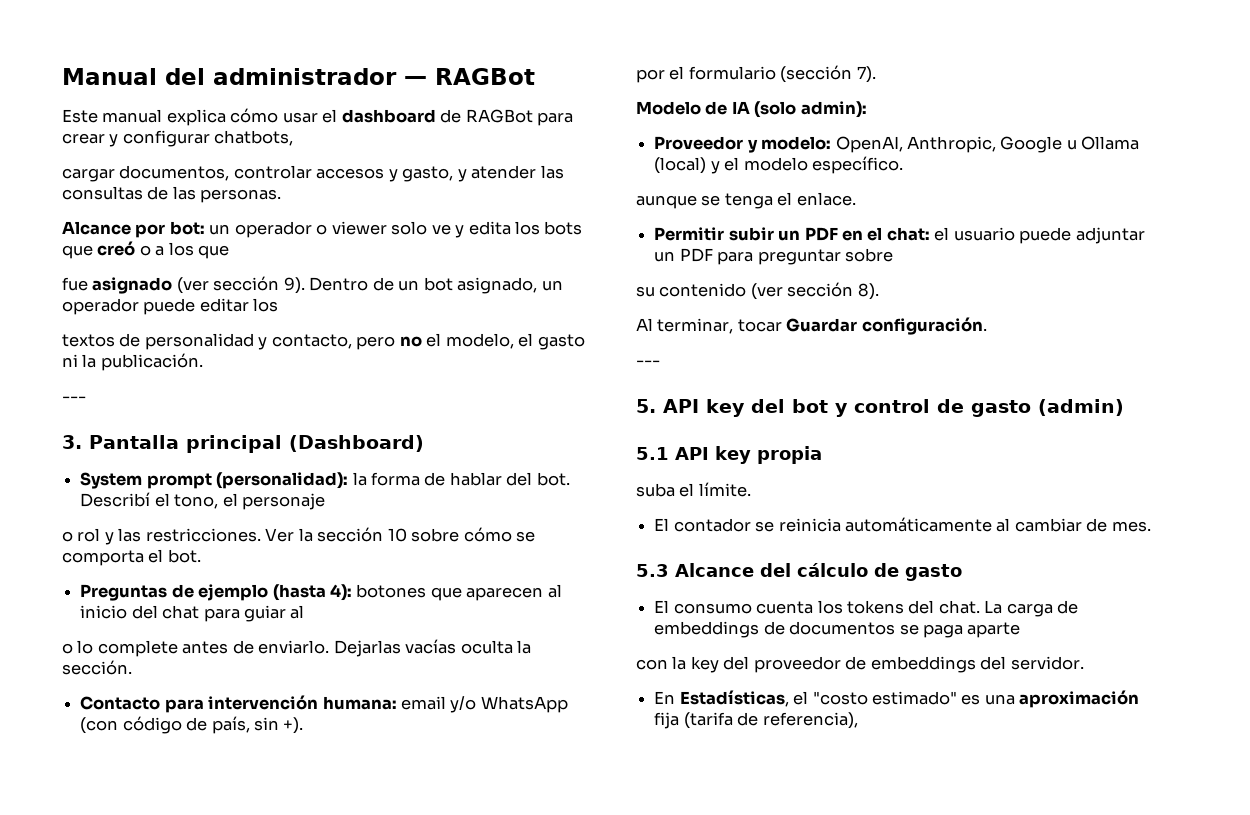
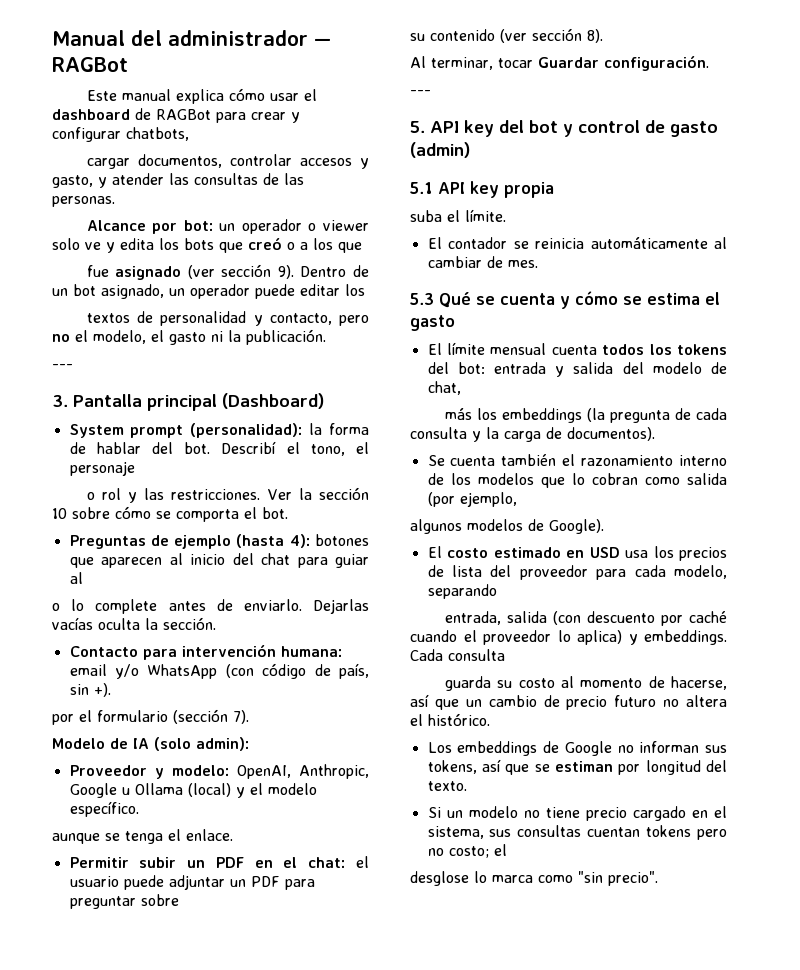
- 5.3 Alcance del cálculo de gasto
- El consumo cuenta los tokens del chat. La carga de embeddings de documentos se paga aparte
- con la key del proveedor de embeddings del servidor.
- En Estadísticas, el "costo estimado" es una aproximación fija (tarifa de referencia),
+ 5.3 Qué se cuenta y cómo se estima el gasto
+ El límite mensual cuenta todos los tokens del bot: entrada y salida del modelo de chat,
+ más los embeddings (la pregunta de cada consulta y la carga de documentos).
+ Se cuenta también el razonamiento interno de los modelos que lo cobran como salida (por ejemplo,
+ algunos modelos de Google).
+ El costo estimado en USD usa los precios de lista del proveedor para cada modelo, separando
+ entrada, salida (con descuento por caché cuando el proveedor lo aplica) y embeddings. Cada consulta
+ guarda su costo al momento de hacerse, así que un cambio de precio futuro no altera el histórico.
+ Los embeddings de Google no informan sus tokens, así que se estiman por longitud del texto.
+ Si un modelo no tiene precio cargado en el sistema, sus consultas cuentan tokens pero no costo; el
+ desglose lo marca como "sin precio".

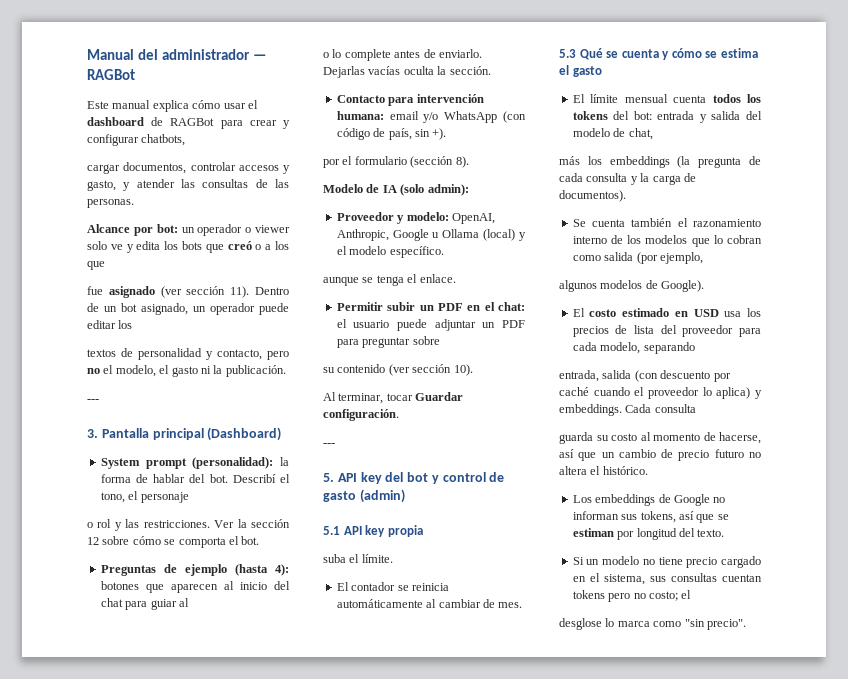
- fue asignado (ver sección 9).
+ fue asignado (ver sección 11).
- Ver la sección 10 sobre cómo se comporta el bot.
+ Ver la sección 12 sobre cómo se comporta el bot.
- por el formulario (sección 7).
+ por el formulario (sección 8).
- su contenido (ver sección 8).
+ su contenido (ver sección 10).

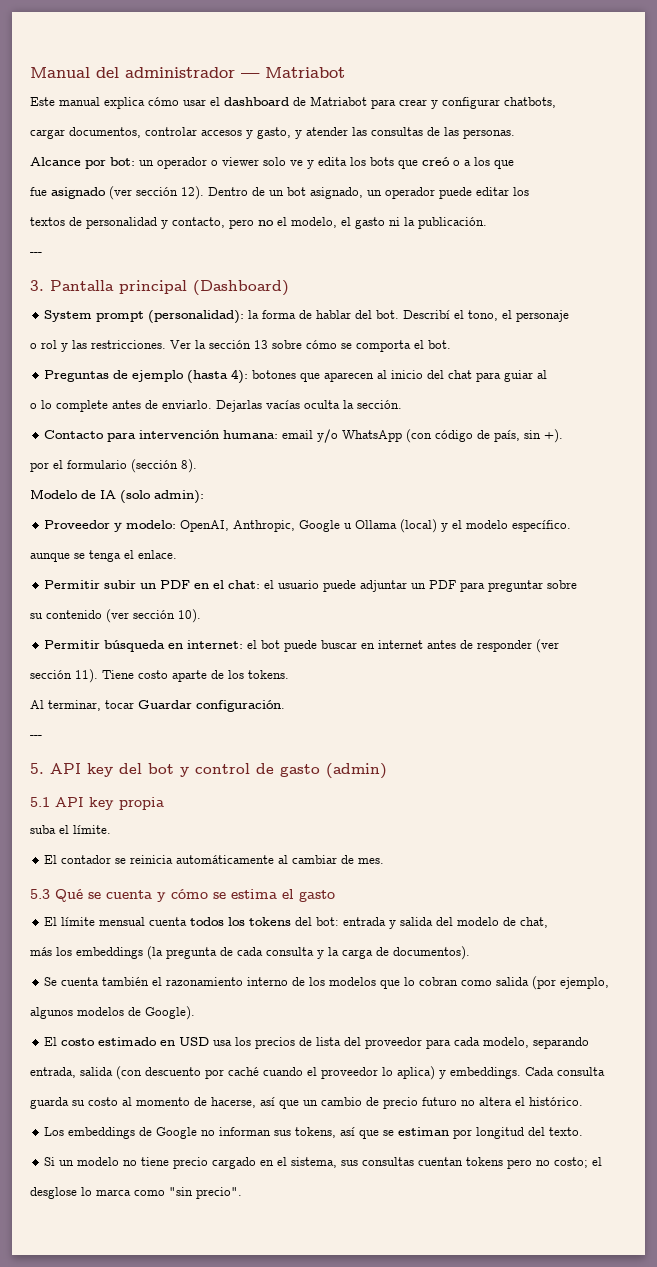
- Manual del administrador — RAGBot
+ Manual del administrador — Matriabot
- Este manual explica cómo usar el dashboard de RAGBot para crear y configurar chatbots,
+ Este manual explica cómo usar el dashboard de Matriabot para crear y configurar chatbots,
- fue asignado (ver sección 11).
+ fue asignado (ver sección 12).
- Ver la sección 12 sobre cómo se comporta el bot.
+ Ver la sección 13 sobre cómo se comporta el bot.
+ Permitir búsqueda en internet: el bot puede buscar en internet antes de responder (ver
+ sección 11). Tiene costo aparte de los tokens.

